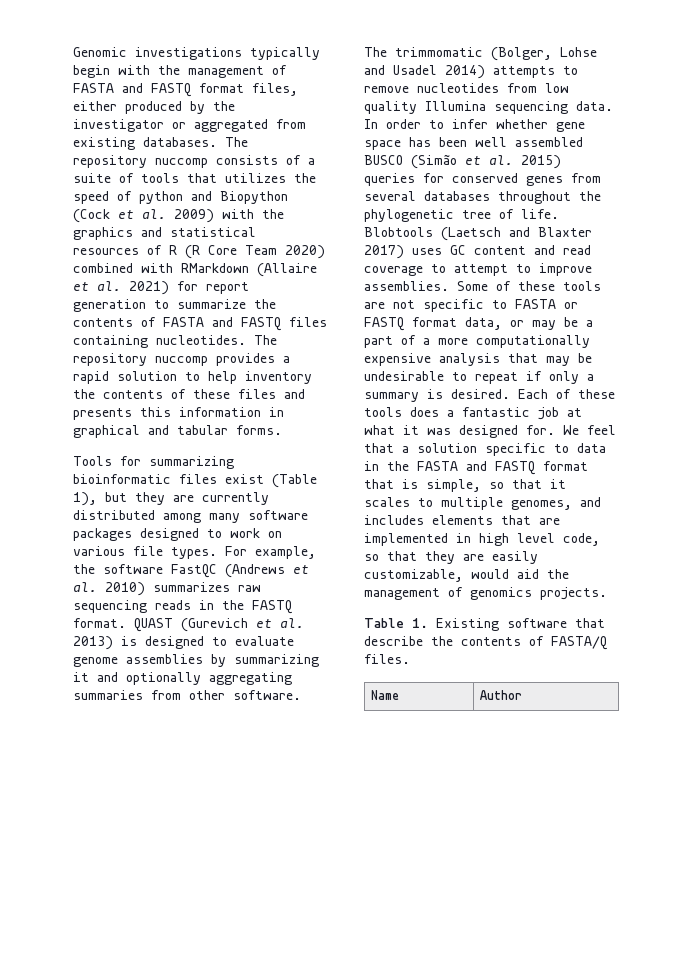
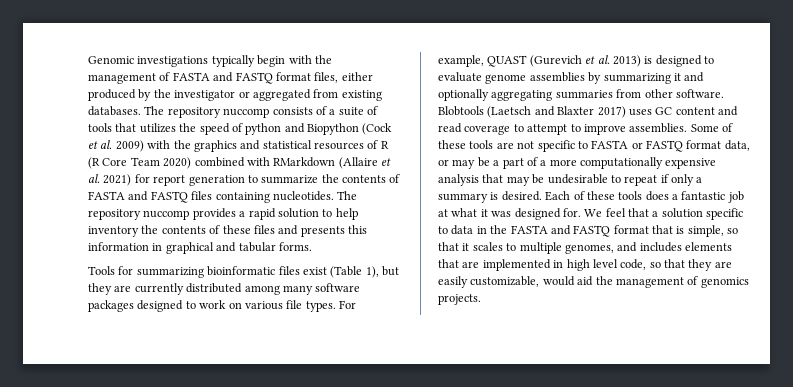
- For example, the software FastQC (Andrews et al. 2010) summarizes raw sequencing reads in the FASTQ format. QUAST (Gurevich et al. 2013) is designed to evaluate genome assemblies by summarizing it and optionally aggregating summaries from other software.
+ For example, QUAST (Gurevich et al. 2013) is designed to evaluate genome assemblies by summarizing it and optionally aggregating summaries from other software.
- The trimmomatic (Bolger, Lohse and Usadel 2014) attempts to remove nucleotides from low quality Illumina sequencing data. In order to infer whether gene space has been well assembled BUSCO (Simão et al. 2015) queries for conserved genes from several databases throughout the phylogenetic tree of life.
- Table 1. Existing software that describe the contents of FASTA/Q files.
- Name | Author

